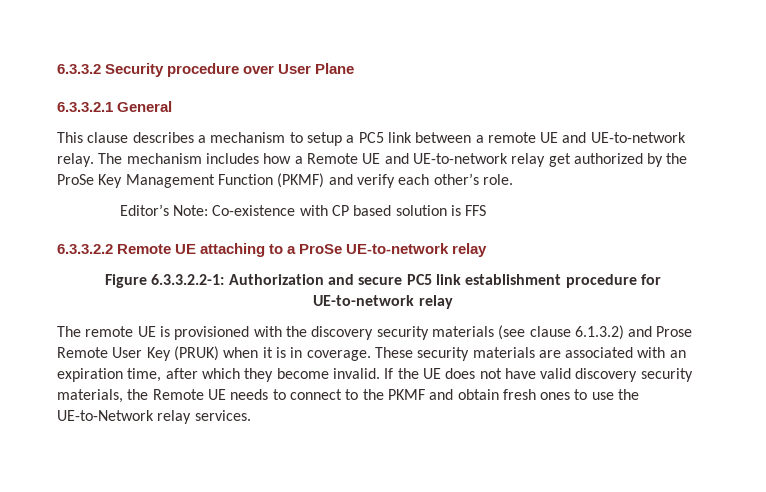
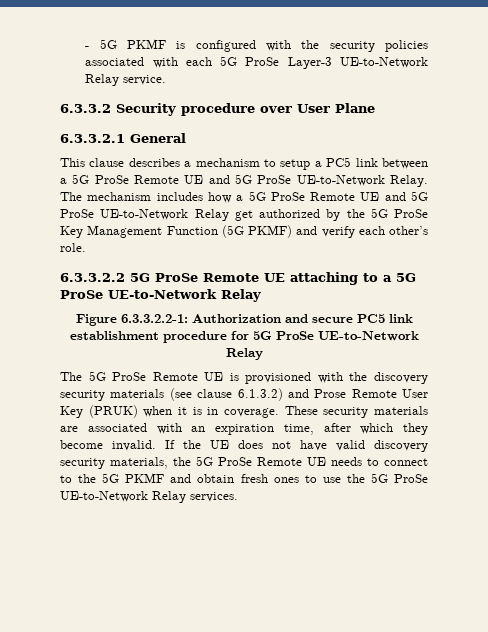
+ - 5G PKMF is configured with the security policies associated with each 5G ProSe Layer-3 UE-to-Network Relay service.
- This clause describes a mechanism to setup a PC5 link between a remote UE and UE-to-network relay.
+ This clause describes a mechanism to setup a PC5 link between a 5G ProSe Remote UE and 5G ProSe UE-to-Network Relay.
- The mechanism includes how a Remote UE and UE-to-network relay get authorized by the ProSe Key Management Function (PKMF) and verify each other’s role.
+ The mechanism includes how a 5G ProSe Remote UE and 5G ProSe UE-to-Network Relay get authorized by the 5G ProSe Key Management Function (5G PKMF) and verify each other’s role.
- Editor’s Note: Co-existence with CP based solution is FFS
- 6.3.3.2.2 Remote UE attaching to a ProSe UE-to-network relay
+ 6.3.3.2.2 5G ProSe Remote UE attaching to a 5G ProSe UE-to-Network Relay
- Figure 6.3.3.2.2-1: Authorization and secure PC5 link establishment procedure for UE-to-network relay
- The remote UE is provisioned with the discovery security materials (see clause 6.1.3.2) and Prose Remote User Key (PRUK) when it is in coverage.
+ Figure 6.3.3.2.2-1: Authorization and secure PC5 link establishment procedure for 5G ProSe UE-to-Network Relay
+ The 5G ProSe Remote UE is provisioned with the discovery security materials (see clause 6.1.3.2) and Prose Remote User Key (PRUK) when it is in coverage.
- If the UE does not have valid discovery security materials, the Remote UE needs to connect to the PKMF and obtain fresh ones to use the UE-to-Network relay services.
+ If the UE does not have valid discovery security materials, the 5G ProSe Remote UE needs to connect to the 5G PKMF and obtain fresh ones to use the 5G ProSe UE-to-Network Relay services.

